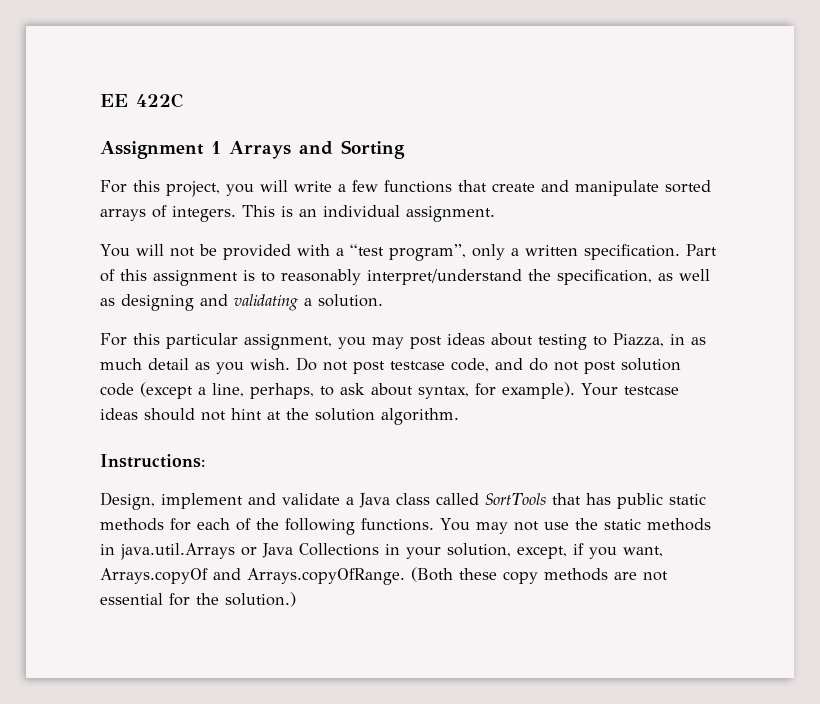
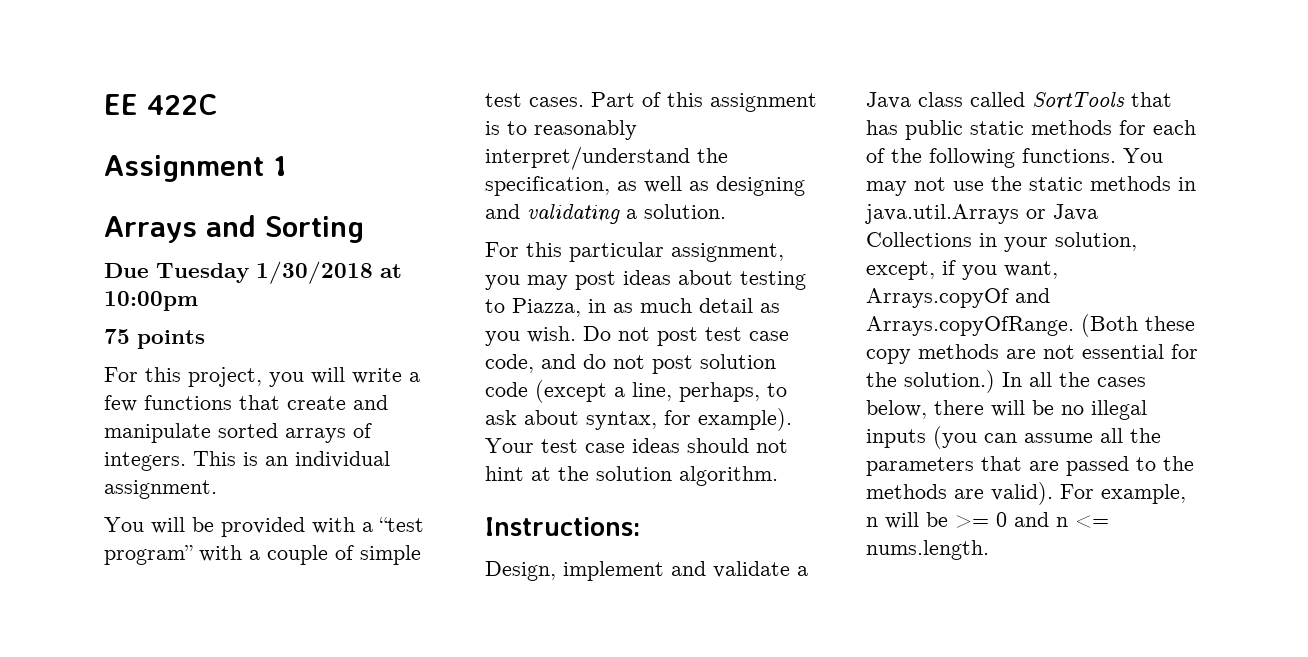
- Assignment 1 Arrays and Sorting
+ Assignment 1
+ Arrays and Sorting
+ Due Tuesday 1/30/2018 at 10:00pm
+ 75 points
- You will not be provided with a “test program”, only a written specification.
+ You will be provided with a “test program” with a couple of simple test cases.
- Do not post testcase code, and do not post solution code (except a line, perhaps, to ask about syntax, for example).
+ Do not post test case code, and do not post solution code (except a line, perhaps, to ask about syntax, for example).
- Your testcase ideas should not hint at the solution algorithm.
+ Your test case ideas should not hint at the solution algorithm.
+ In all the cases below, there will be no illegal inputs (you can assume all the parameters that are passed to the methods are valid). For example, n will be >= 0 and n <= nums.length.

